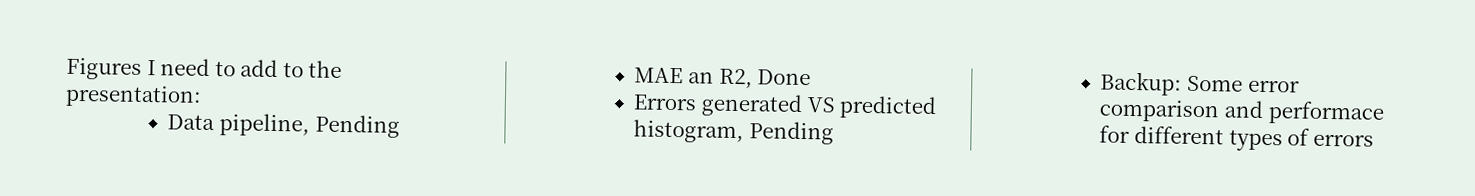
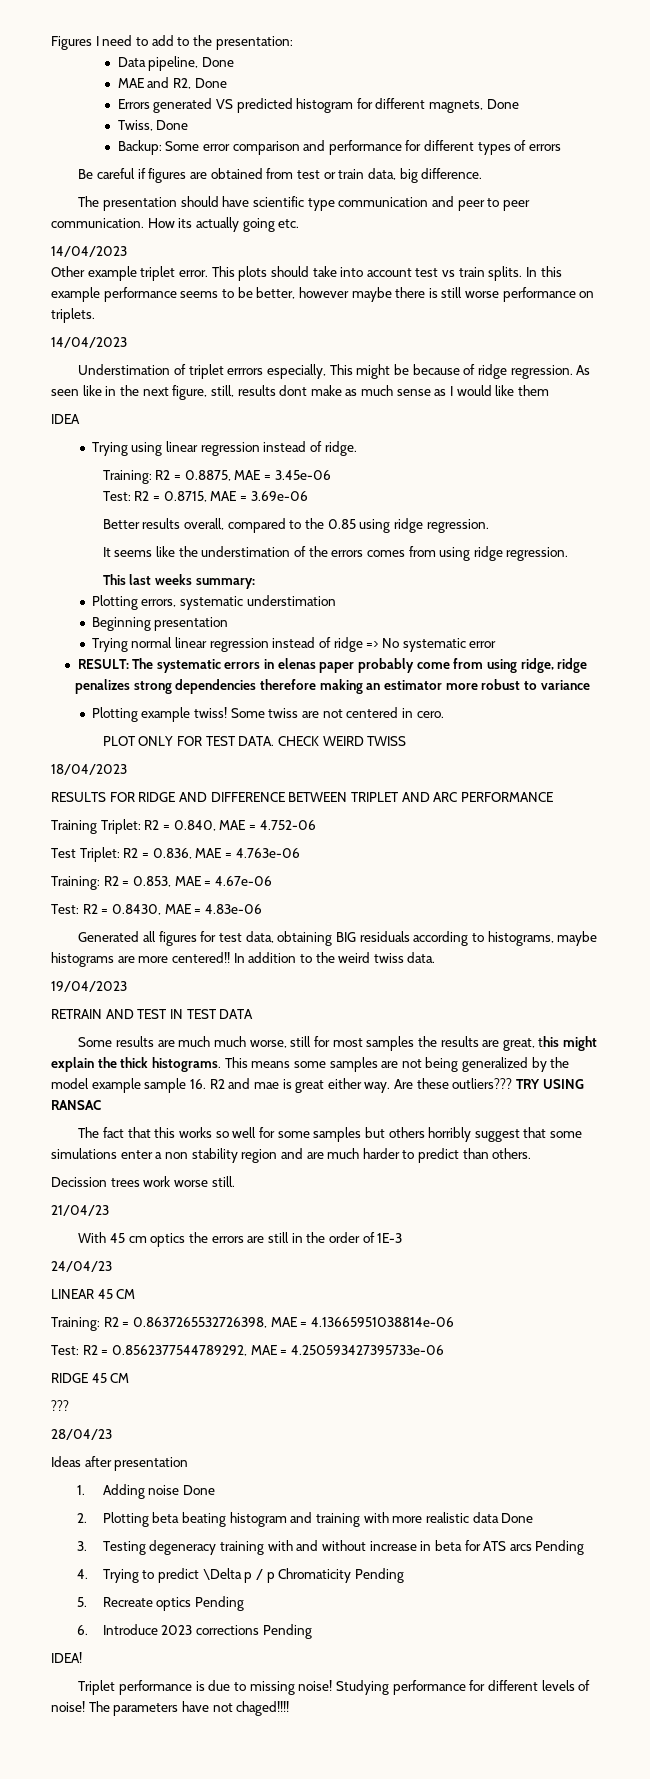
- Data pipeline, Pending
- MAE an R2, Done
+ Data pipeline, Done
+ MAE and R2, Done
- Errors generated VS predicted histogram, Pending
+ Errors generated VS predicted histogram for different magnets, Done
+ Twiss, Done
- Backup: Some error comparison and performace for different types of errors
+ Backup: Some error comparison and performance for different types of errors
+ Be careful if figures are obtained from test or train data, big difference.
+ The presentation should have scientific type communication and peer to peer communication. How its actually going etc.
+ 14/04/2023
+ Other example triplet error. This plots should take into account test vs train splits. In this example performance seems to be better, however maybe there is still worse performance on triplets.
+ 14/04/2023
+ Understimation of triplet errrors especially, This might be because of ridge regression. As seen like in the next figure, still, results dont make as much sense as I would like them
+ IDEA
+ Trying using linear regression instead of ridge.
+ Training: R2 = 0.8875, MAE = 3.45e-06
+ Test: R2 = 0.8715, MAE = 3.69e-06
+ Better results overall, compared to the 0.85 using ridge regression.
+ It seems like the understimation of the errors comes from using ridge regression.
+ This last weeks summary:
+ Plotting errors, systematic understimation
+ Beginning presentation
+ Trying normal linear regression instead of ridge => No systematic error
+ RESULT: The systematic errors in elenas paper probably come from using ridge, ridge penalizes strong dependencies therefore making an estimator more robust to variance
+ Plotting example twiss! Some twiss are not centered in cero.
+ PLOT ONLY FOR TEST DATA. CHECK WEIRD TWISS
+ 18/04/2023
+ RESULTS FOR RIDGE AND DIFFERENCE BETWEEN TRIPLET AND ARC PERFORMANCE
+ Training Triplet: R2 = 0.840, MAE = 4.752-06
+ Test Triplet: R2 = 0.836, MAE = 4.763e-06
+ Training: R2 = 0.853, MAE = 4.67e-06
+ Test: R2 = 0.8430, MAE = 4.83e-06
+ Generated all figures for test data, obtaining BIG residuals according to histograms, maybe histograms are more centered!! In addition to the weird twiss data.
+ 19/04/2023
+ RETRAIN AND TEST IN TEST DATA
+ Some results are much much worse, still for most samples the results are great, this might explain the thick histograms. This means some samples are not being generalized by the model example sample 16. R2 and mae is great either way. Are these outliers??? TRY USING RANSAC
+ The fact that this works so well for some samples but others horribly suggest that some simulations enter a non stability region and are much harder to predict than others.
+ Decission trees work worse still.
+ 21/04/23
+ With 45 cm optics the errors are still in the order of 1E-3
+ 24/04/23
+ LINEAR 45 CM
+ Training: R2 = 0.8637265532726398, MAE = 4.13665951038814e-06
+ Test: R2 = 0.8562377544789292, MAE = 4.250593427395733e-06
+ RIDGE 45 CM
+ ???
+ 28/04/23
+ Ideas after presentation
+ 1. Adding noise Done
+ 2. Plotting beta beating histogram and training with more realistic data Done
+ 3. Testing degeneracy training with and without increase in beta for ATS arcs Pending
+ 4. Trying to predict \Delta p / p Chromaticity Pending
+ 5. Recreate optics Pending
+ 6. Introduce 2023 corrections Pending
+ IDEA!
+ Triplet performance is due to missing noise! Studying performance for different levels of noise! The parameters have not chaged!!!!

